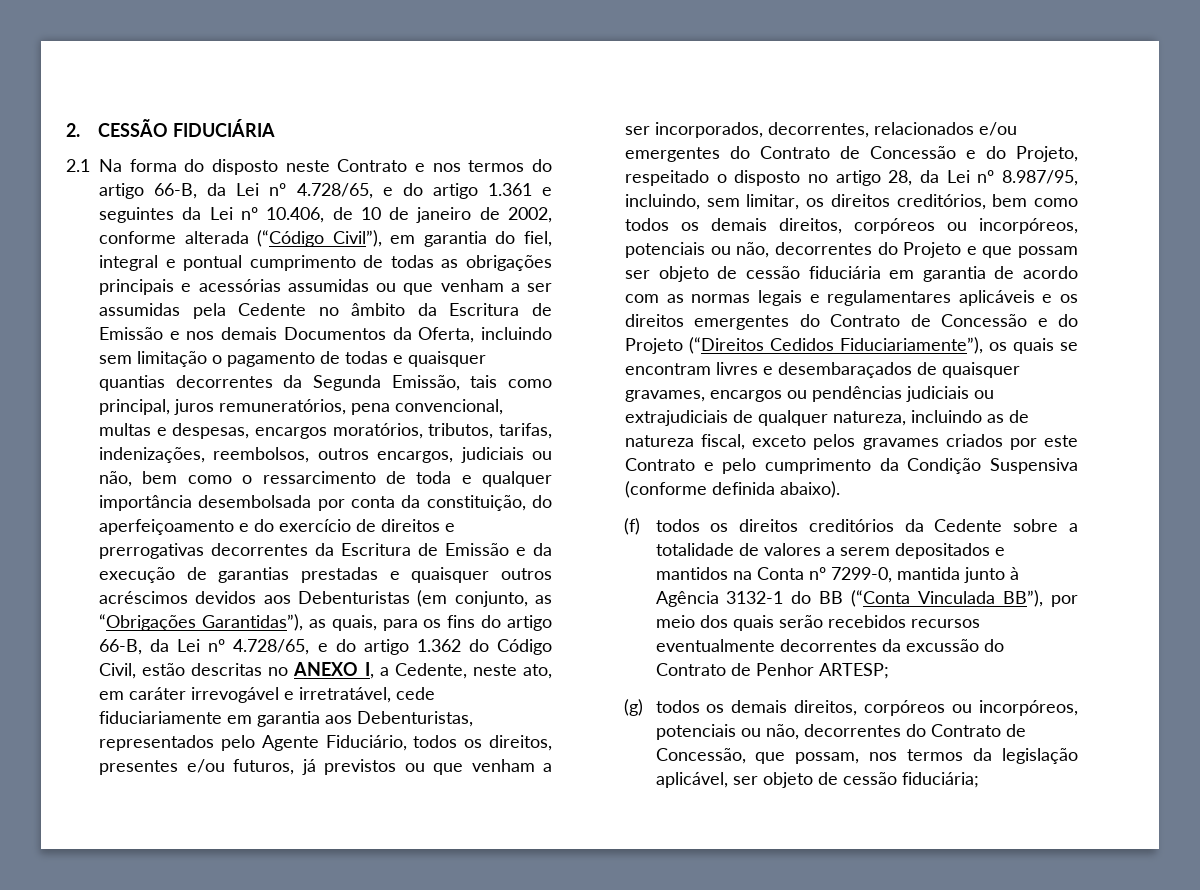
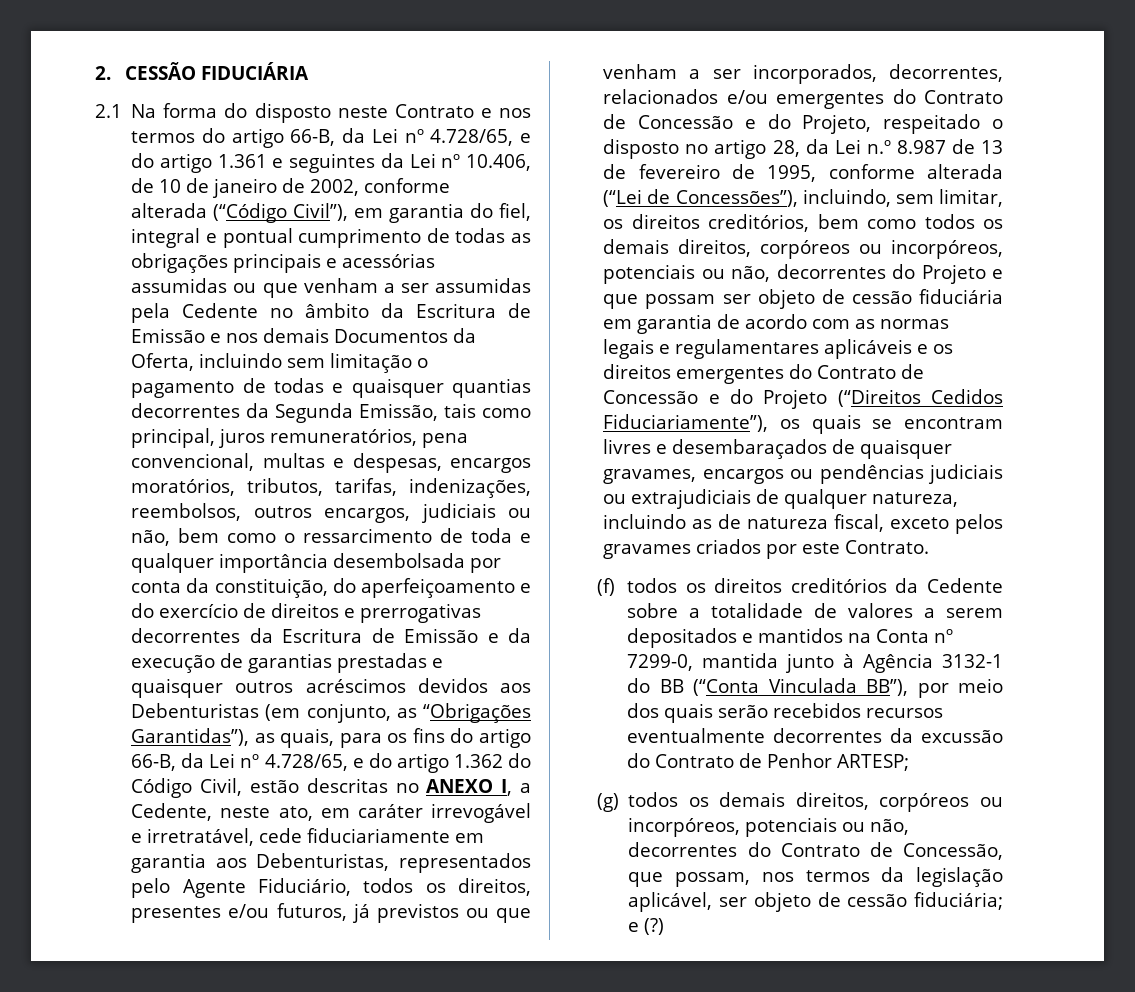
- 2.1 Na forma do disposto neste Contrato e nos termos do artigo 66-B, da Lei nº 4.728/65, e do artigo 1.361 e seguintes da Lei nº 10.406, de 10 de janeiro de 2002, conforme alterada (“Código Civil”), em garantia do fiel, integral e pontual cumprimento de todas as obrigações principais e acessórias assumidas ou que venham a ser assumidas pela Cedente no âmbito da Escritura de Emissão e nos demais Documentos da Oferta, incluindo sem limitação o pagamento de todas e quaisquer quantias decorrentes da Segunda Emissão, tais como principal, juros remuneratórios, pena convencional, multas e despesas, encargos moratórios, tributos, tarifas, indenizações, reembolsos, outros encargos, judiciais ou não, bem como o ressarcimento de toda e qualquer importância desembolsada por conta da constituição, do aperfeiçoamento e do exercício de direitos e prerrogativas decorrentes da Escritura de Emissão e da execução de garantias prestadas e quaisquer outros acréscimos devidos aos Debenturistas (em conjunto, as “Obrigações Garantidas”), as quais, para os fins do artigo 66-B, da Lei nº 4.728/65, e do artigo 1.362 do Código Civil, estão descritas no ANEXO I, a Cedente, neste ato, em caráter irrevogável e irretratável, cede fiduciariamente em garantia aos Debenturistas, representados pelo Agente Fiduciário, todos os direitos, presentes e/ou futuros, já previstos ou que venham a ser incorporados, decorrentes, relacionados e/ou emergentes do Contrato de Concessão e do Projeto, respeitado o disposto no artigo 28, da Lei nº 8.987/95, incluindo, sem limitar, os direitos creditórios, bem como todos os demais direitos, corpóreos ou incorpóreos, potenciais ou não, decorrentes do Projeto e que possam ser objeto de cessão fiduciária em garantia de acordo com as normas legais e regulamentares aplicáveis e os direitos emergentes do Contrato de Concessão e do Projeto (“Direitos Cedidos Fiduciariamente”), os quais se encontram livres e desembaraçados de quaisquer gravames, encargos ou pendências judiciais ou extrajudiciais de qualquer natureza, incluindo as de natureza fiscal, exceto pelos gravames criados por este Contrato e pelo cumprimento da Condição Suspensiva (conforme definida abaixo).
+ 2.1 Na forma do disposto neste Contrato e nos termos do artigo 66-B, da Lei nº 4.728/65, e do artigo 1.361 e seguintes da Lei nº 10.406, de 10 de janeiro de 2002, conforme alterada (“Código Civil”), em garantia do fiel, integral e pontual cumprimento de todas as obrigações principais e acessórias assumidas ou que venham a ser assumidas pela Cedente no âmbito da Escritura de Emissão e nos demais Documentos da Oferta, incluindo sem limitação o pagamento de todas e quaisquer quantias decorrentes da Segunda Emissão, tais como principal, juros remuneratórios, pena convencional, multas e despesas, encargos moratórios, tributos, tarifas, indenizações, reembolsos, outros encargos, judiciais ou não, bem como o ressarcimento de toda e qualquer importância desembolsada por conta da constituição, do aperfeiçoamento e do exercício de direitos e prerrogativas decorrentes da Escritura de Emissão e da execução de garantias prestadas e quaisquer outros acréscimos devidos aos Debenturistas (em conjunto, as “Obrigações Garantidas”), as quais, para os fins do artigo 66-B, da Lei nº 4.728/65, e do artigo 1.362 do Código Civil, estão descritas no ANEXO I, a Cedente, neste ato, em caráter irrevogável e irretratável, cede fiduciariamente em garantia aos Debenturistas, representados pelo Agente Fiduciário, todos os direitos, presentes e/ou futuros, já previstos ou que venham a ser incorporados, decorrentes, relacionados e/ou emergentes do Contrato de Concessão e do Projeto, respeitado o disposto no artigo 28, da Lei n.º 8.987 de 13 de fevereiro de 1995, conforme alterada (“Lei de Concessões”), incluindo, sem limitar, os direitos creditórios, bem como todos os demais direitos, corpóreos ou incorpóreos, potenciais ou não, decorrentes do Projeto e que possam ser objeto de cessão fiduciária em garantia de acordo com as normas legais e regulamentares aplicáveis e os direitos emergentes do Contrato de Concessão e do Projeto (“Direitos Cedidos Fiduciariamente”), os quais se encontram livres e desembaraçados de quaisquer gravames, encargos ou pendências judiciais ou extrajudiciais de qualquer natureza, incluindo as de natureza fiscal, exceto pelos gravames criados por este Contrato.
- (g) todos os demais direitos, corpóreos ou incorpóreos, potenciais ou não, decorrentes do Contrato de Concessão, que possam, nos termos da legislação aplicável, ser objeto de cessão fiduciária;
+ (g) todos os demais direitos, corpóreos ou incorpóreos, potenciais ou não, decorrentes do Contrato de Concessão, que possam, nos termos da legislação aplicável, ser objeto de cessão fiduciária; e (?)

